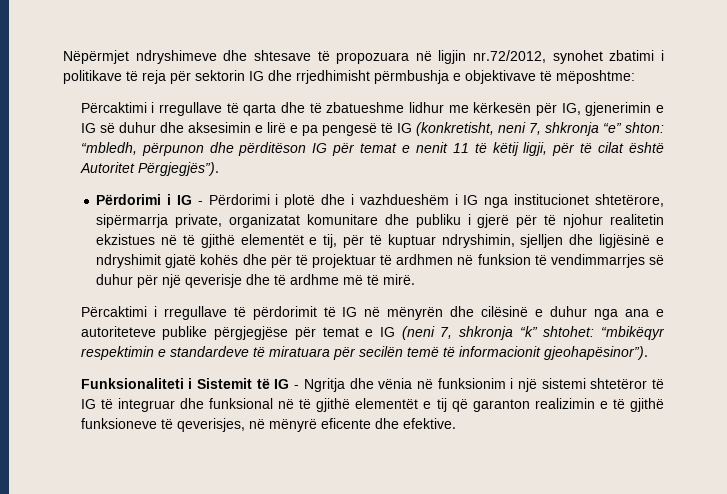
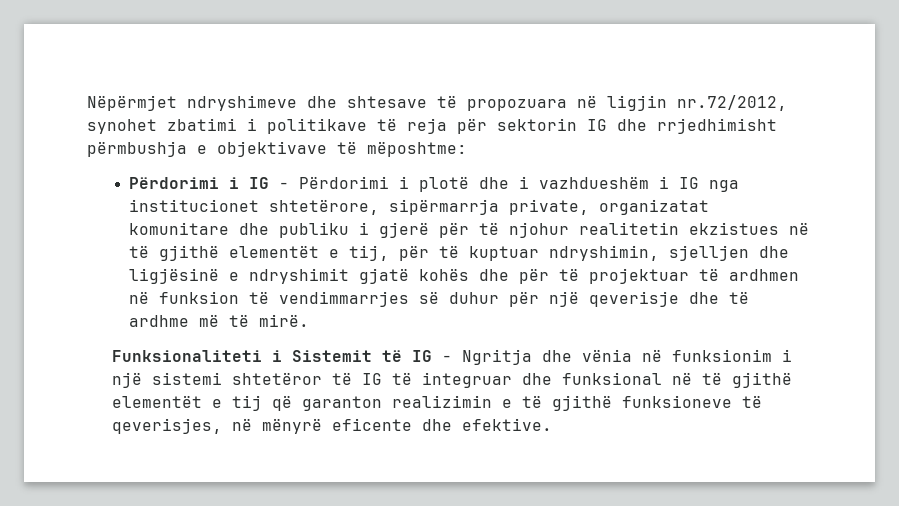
- Përcaktimi i rregullave të qarta dhe të zbatueshme lidhur me kërkesën për IG, gjenerimin e IG së duhur dhe aksesimin e lirë e pa pengesë të IG (konkretisht, neni 7, shkronja “e” shton: “mbledh, përpunon dhe përditëson IG për temat e nenit 11 të këtij ligji, për të cilat është Autoritet Përgjegjës”).
- Përcaktimi i rregullave të përdorimit të IG në mënyrën dhe cilësinë e duhur nga ana e autoriteteve publike përgjegjëse për temat e IG (neni 7, shkronja “k” shtohet: “mbikëqyr respektimin e standardeve të miratuara për secilën temë të informacionit gjeohapësinor”).

